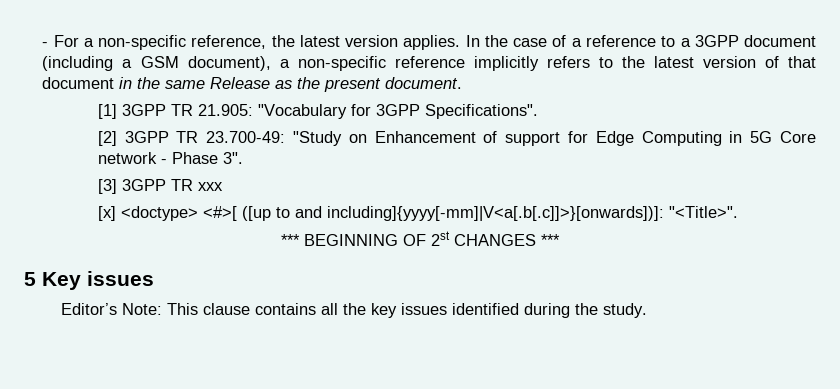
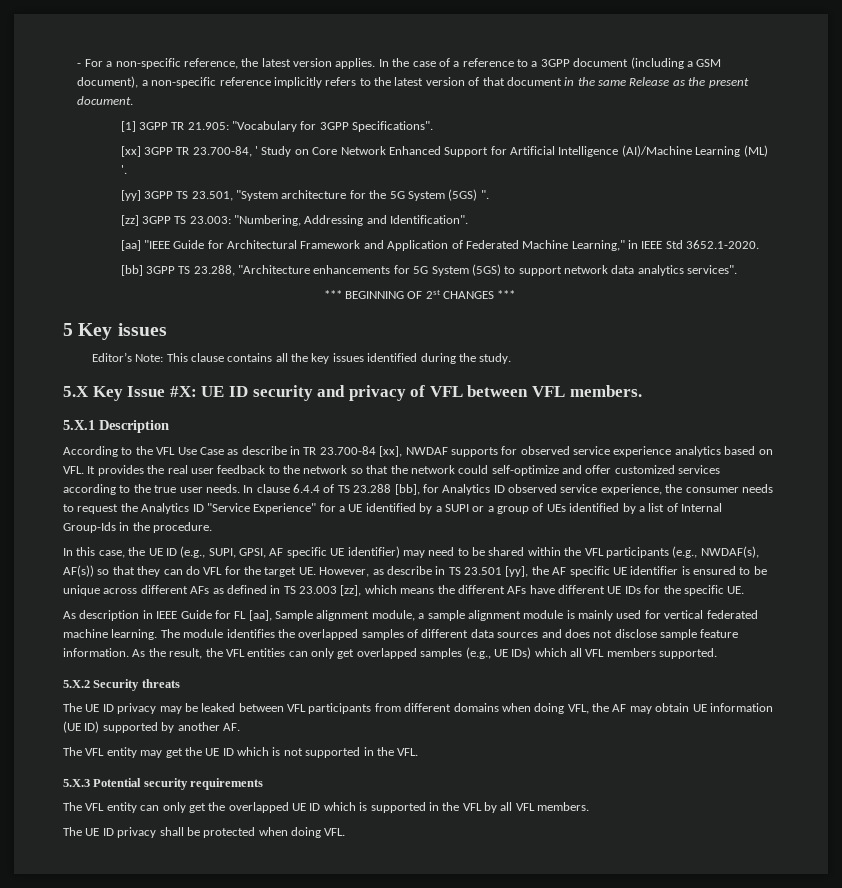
- [2] 3GPP TR 23.700-49: "Study on Enhancement of support for Edge Computing in 5G Core network - Phase 3".
- [3] 3GPP TR xxx
- [x] <doctype> <#>[ ([up to and including]{yyyy[-mm]|V<a[.b[.c]]>}[onwards])]: "<Title>".
+ [xx] 3GPP TR 23.700-84, ' Study on Core Network Enhanced Support for Artificial Intelligence (AI)/Machine Learning (ML) '.
+ [yy] 3GPP TS 23.501, "System architecture for the 5G System (5GS) ".
+ [zz] 3GPP TS 23.003: "Numbering, Addressing and Identification".
+ [aa] "IEEE Guide for Architectural Framework and Application of Federated Machine Learning," in IEEE Std 3652.1-2020.
+ [bb] 3GPP TS 23.288, "Architecture enhancements for 5G System (5GS) to support network data analytics services".
+ 5.X Key Issue #X: UE ID security and privacy of VFL between VFL members.
+ 5.X.1 Description
+ According to the VFL Use Case as describe in TR 23.700-84 [xx], NWDAF supports for observed service experience analytics based on VFL. It provides the real user feedback to the network so that the network could self-optimize and offer customized services according to the true user needs. In clause 6.4.4 of TS 23.288 [bb], for Analytics ID observed service experience, the consumer needs to request the Analytics ID "Service Experience" for a UE identified by a SUPI or a group of UEs identified by a list of Internal Group-Ids in the procedure.
+ In this case, the UE ID (e.g., SUPI, GPSI, AF specific UE identifier) may need to be shared within the VFL participants (e.g., NWDAF(s), AF(s)) so that they can do VFL for the target UE. However, as describe in TS 23.501 [yy], the AF specific UE identifier is ensured to be unique across different AFs as defined in TS 23.003 [zz], which means the different AFs have different UE IDs for the specific UE.
+ As description in IEEE Guide for FL [aa], Sample alignment module, a sample alignment module is mainly used for vertical federated machine learning. The module identifies the overlapped samples of different data sources and does not disclose sample feature information. As the result, the VFL entities can only get overlapped samples (e.g., UE IDs) which all VFL members supported.
+ 5.X.2 Security threats
+ The UE ID privacy may be leaked between VFL participants from different domains when doing VFL, the AF may obtain UE information (UE ID) supported by another AF.
+ The VFL entity may get the UE ID which is not supported in the VFL.
+ 5.X.3 Potential security requirements
+ The VFL entity can only get the overlapped UE ID which is supported in the VFL by all VFL members.
+ The UE ID privacy shall be protected when doing VFL.

